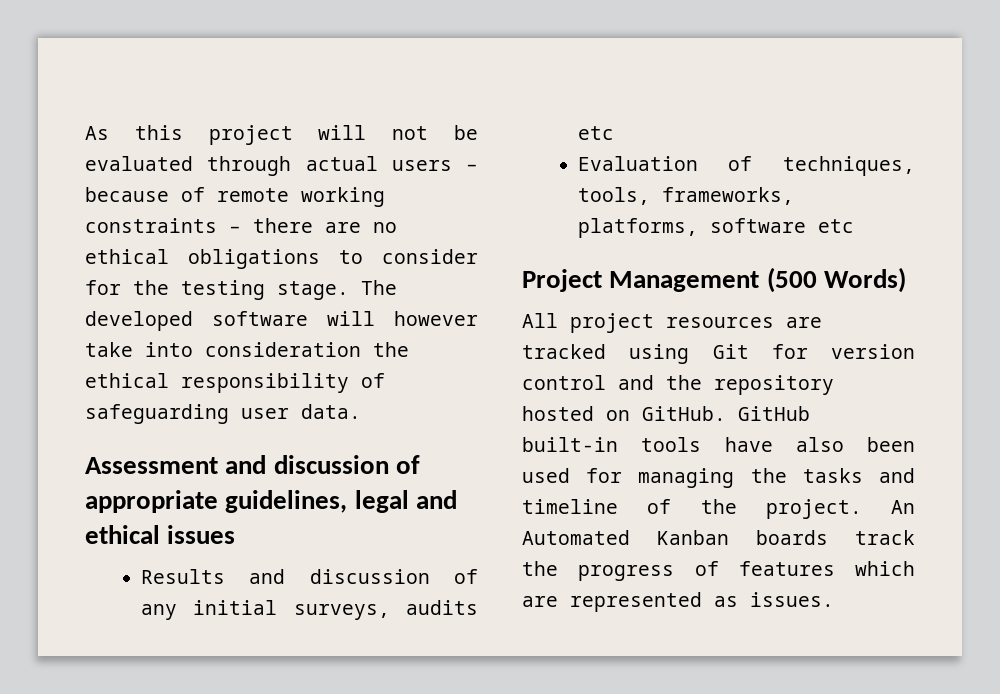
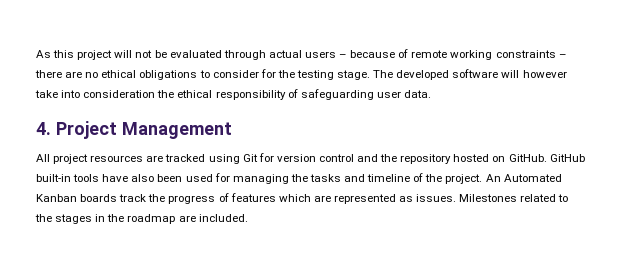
- Assessment and discussion of appropriate guidelines, legal and ethical issues
- Results and discussion of any initial surveys, audits etc
- Evaluation of techniques, tools, frameworks, platforms, software etc
- Project Management (500 Words)
+ 4. Project Management
+ Milestones related to the stages in the roadmap are included.

